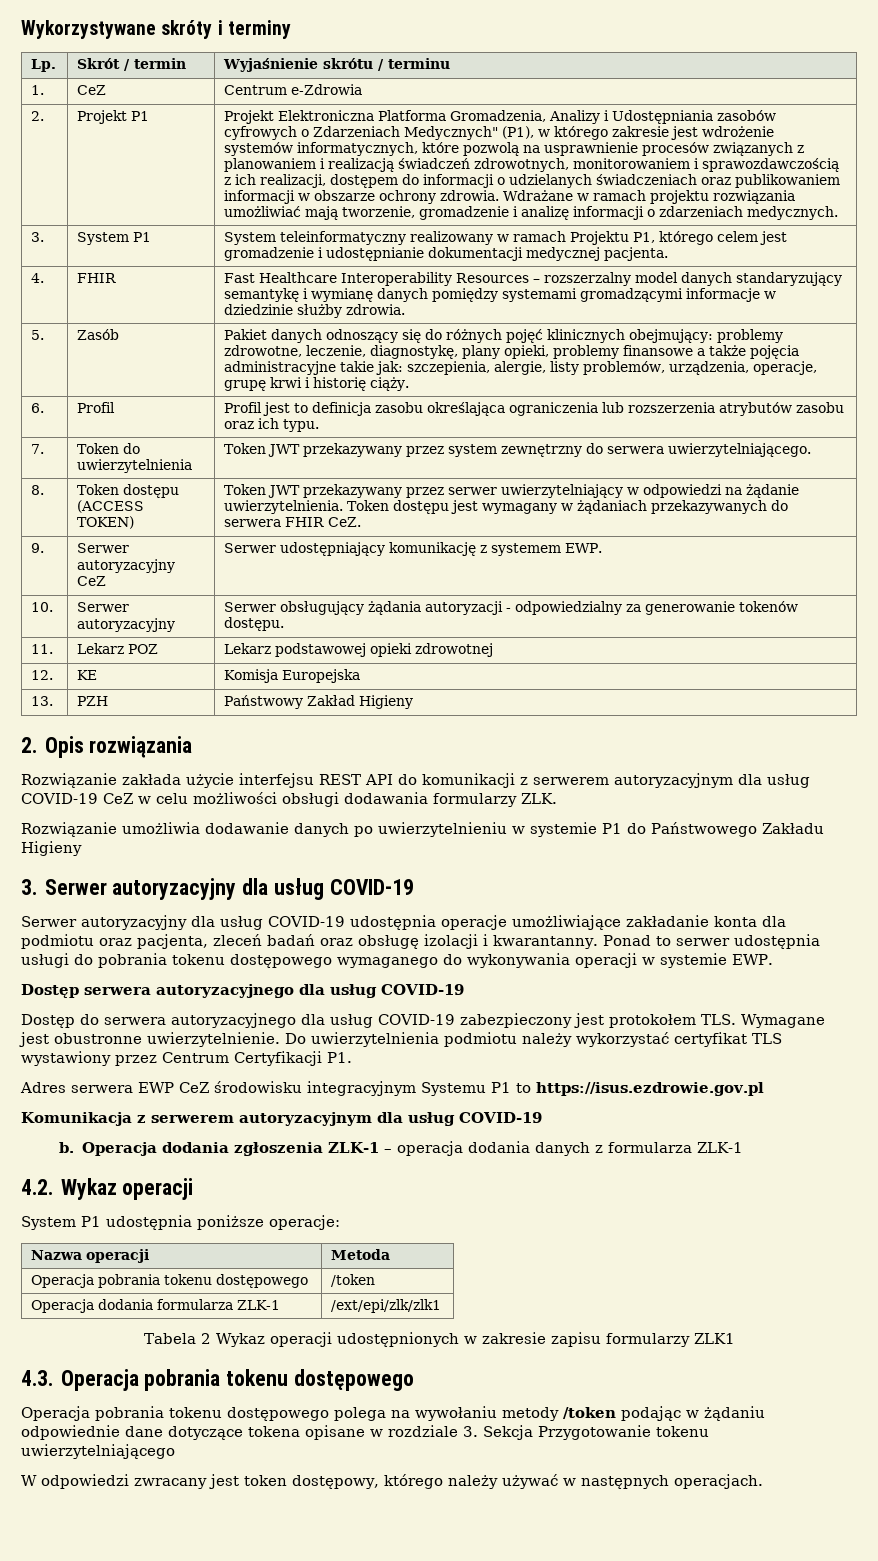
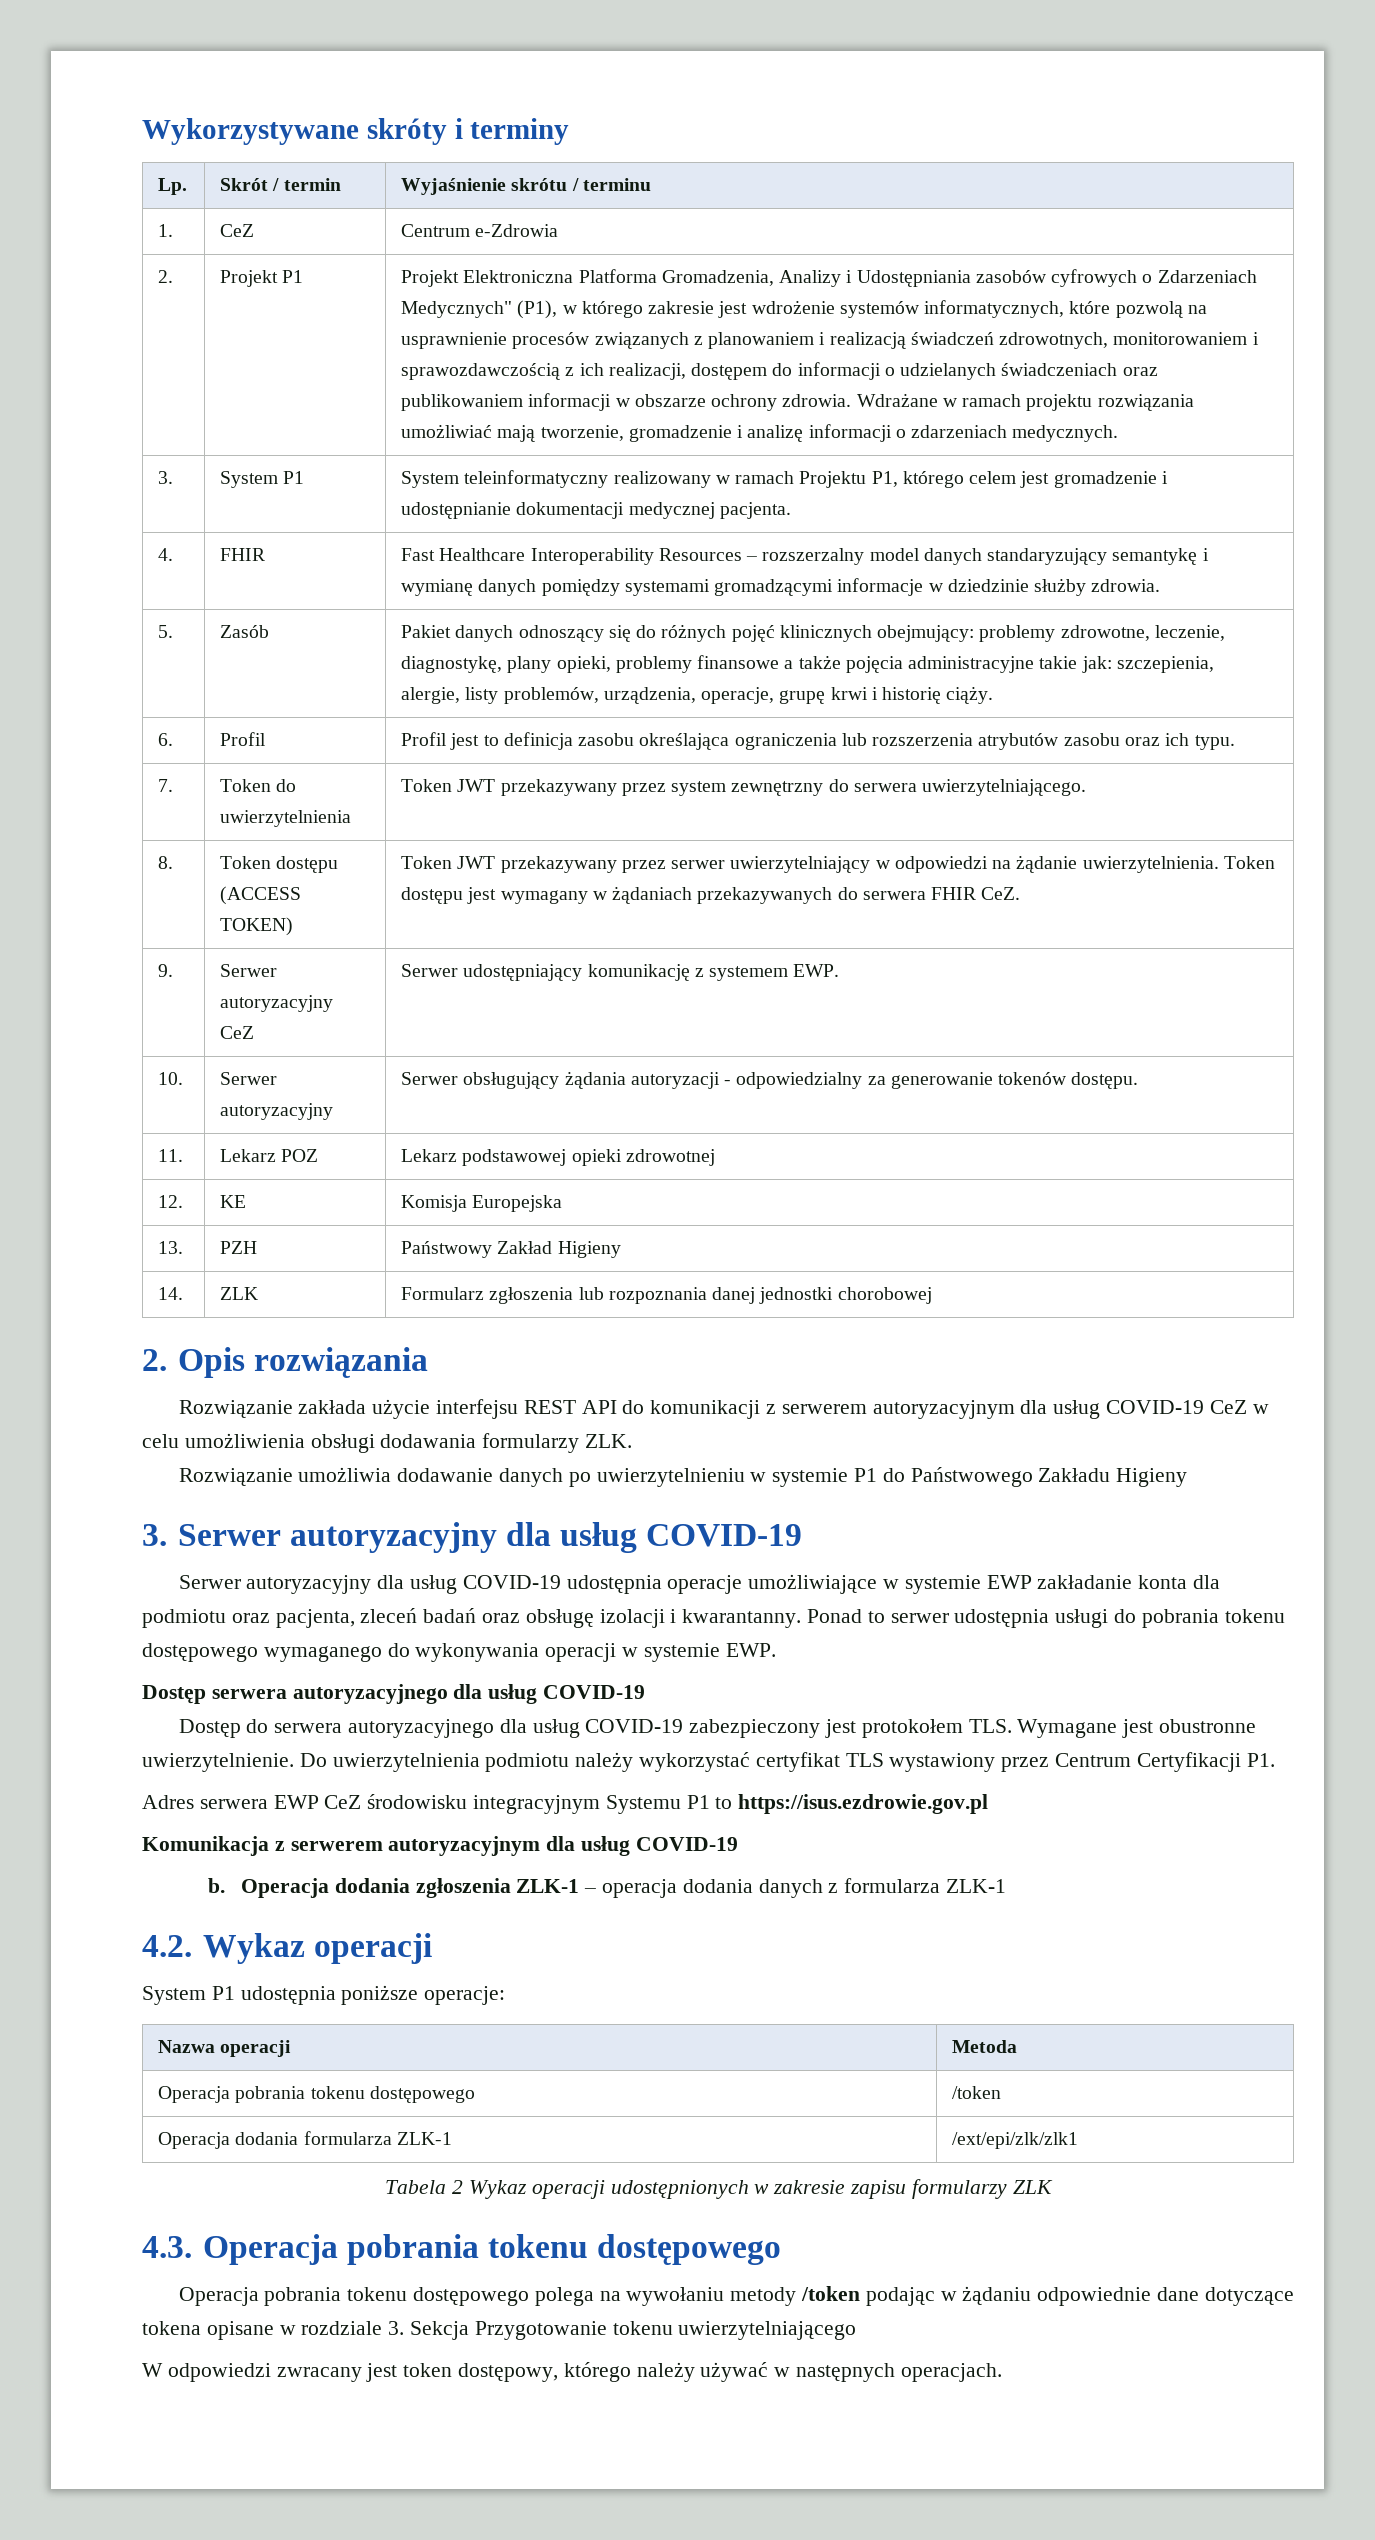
+ 14. | ZLK | Formularz zgłoszenia lub rozpoznania danej jednostki chorobowej
- Rozwiązanie zakłada użycie interfejsu REST API do komunikacji z serwerem autoryzacyjnym dla usług COVID-19 CeZ w celu możliwości obsługi dodawania formularzy ZLK.
+ Rozwiązanie zakłada użycie interfejsu REST API do komunikacji z serwerem autoryzacyjnym dla usług COVID-19 CeZ w celu umożliwienia obsługi dodawania formularzy ZLK.
- Serwer autoryzacyjny dla usług COVID-19 udostępnia operacje umożliwiające zakładanie konta dla podmiotu oraz pacjenta, zleceń badań oraz obsługę izolacji i kwarantanny.
+ Serwer autoryzacyjny dla usług COVID-19 udostępnia operacje umożliwiające w systemie EWP zakładanie konta dla podmiotu oraz pacjenta, zleceń badań oraz obsługę izolacji i kwarantanny.
- Tabela 2 Wykaz operacji udostępnionych w zakresie zapisu formularzy ZLK1
+ Tabela 2 Wykaz operacji udostępnionych w zakresie zapisu formularzy ZLK

